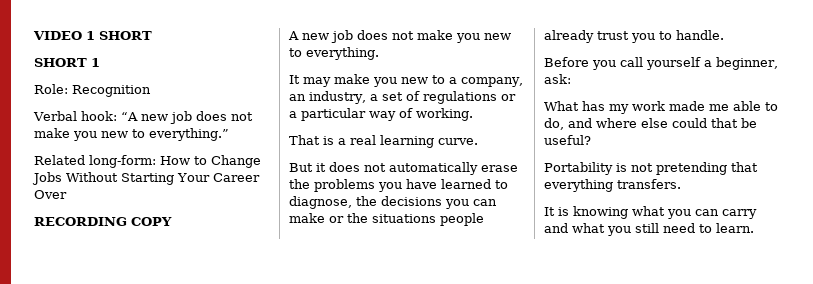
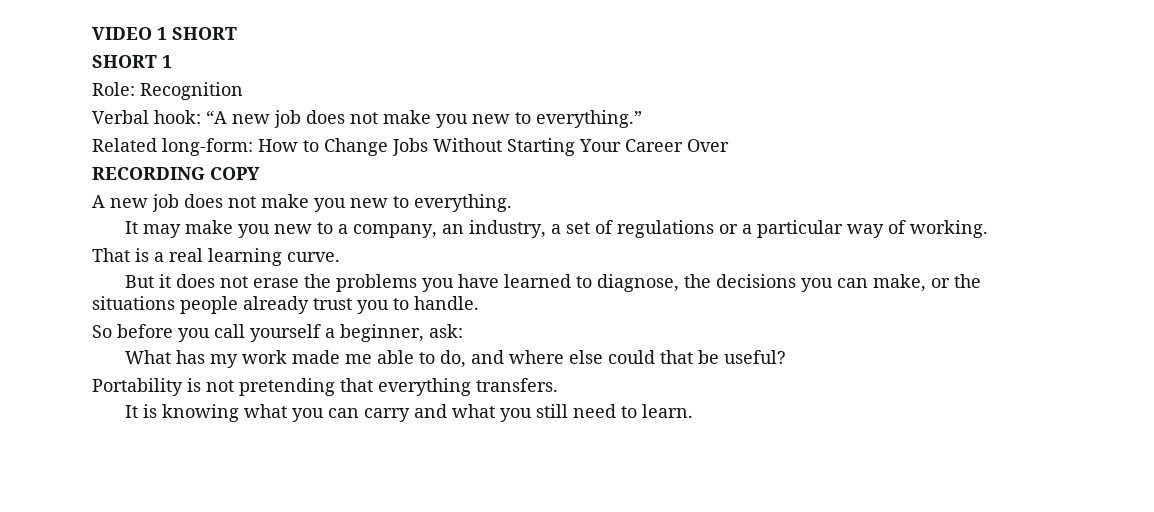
- But it does not automatically erase the problems you have learned to diagnose, the decisions you can make or the situations people already trust you to handle.
+ But it does not erase the problems you have learned to diagnose, the decisions you can make, or the situations people already trust you to handle.
- Before you call yourself a beginner, ask:
+ So before you call yourself a beginner, ask:

